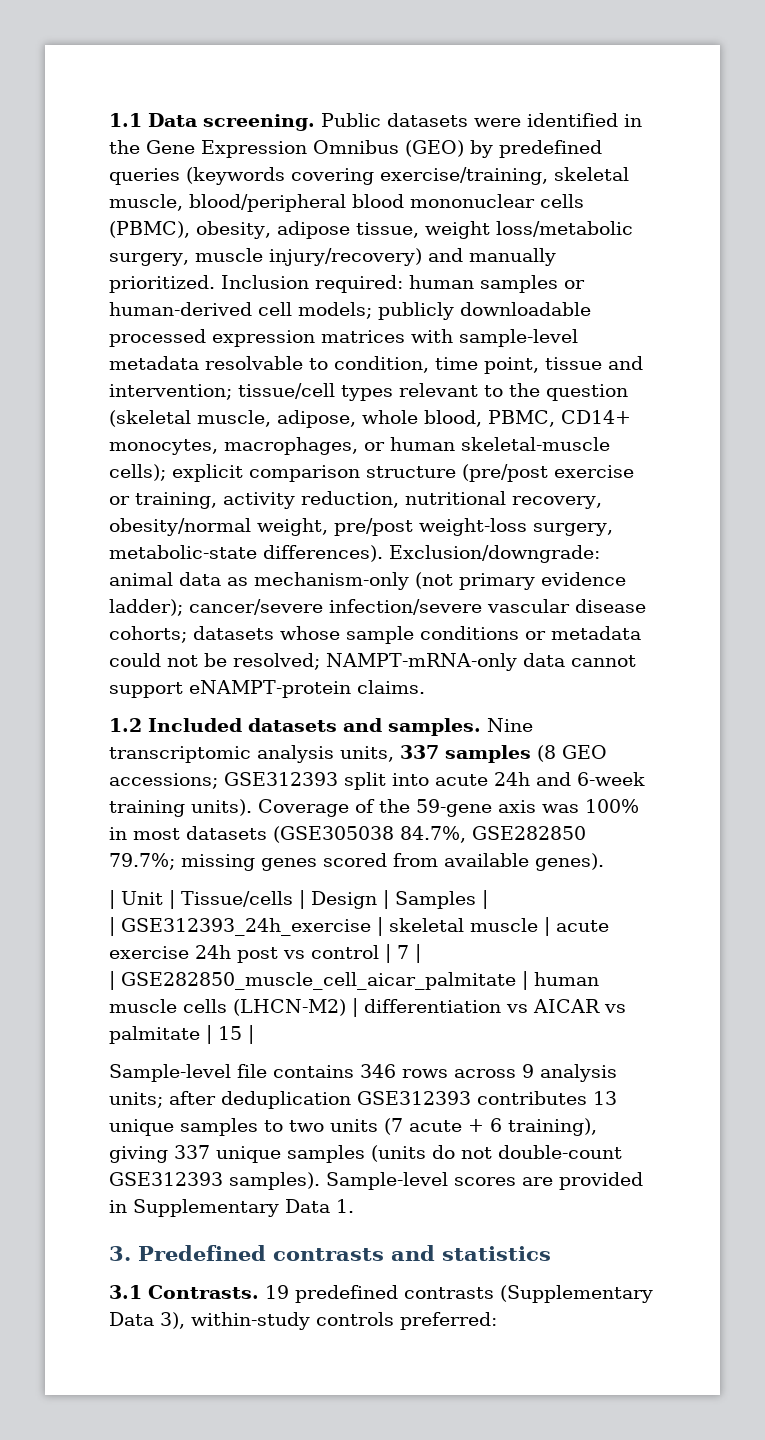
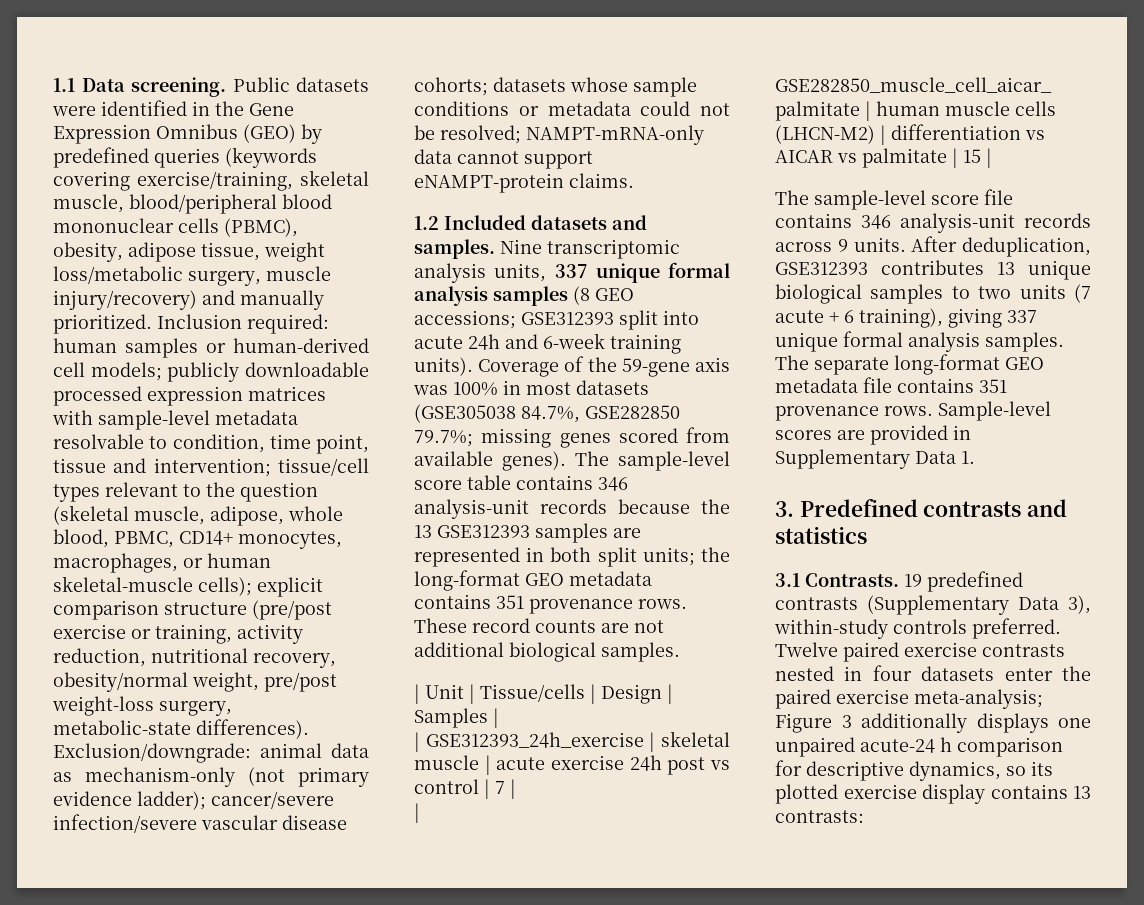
- Nine transcriptomic analysis units, 337 samples (8 GEO accessions; GSE312393 split into acute 24h and 6-week training units).
+ Nine transcriptomic analysis units, 337 unique formal analysis samples (8 GEO accessions; GSE312393 split into acute 24h and 6-week training units).
+ The sample-level score table contains 346 analysis-unit records because the 13 GSE312393 samples are represented in both split units; the long-format GEO metadata contains 351 provenance rows. These record counts are not additional biological samples.
- Sample-level file contains 346 rows across 9 analysis units; after deduplication GSE312393 contributes 13 unique samples to two units (7 acute + 6 training), giving 337 unique samples (units do not double-count GSE312393 samples).
+ The sample-level score file contains 346 analysis-unit records across 9 units. After deduplication, GSE312393 contributes 13 unique biological samples to two units (7 acute + 6 training), giving 337 unique formal analysis samples. The separate long-format GEO metadata file contains 351 provenance rows.
- 19 predefined contrasts (Supplementary Data 3), within-study controls preferred:
+ 19 predefined contrasts (Supplementary Data 3), within-study controls preferred. Twelve paired exercise contrasts nested in four datasets enter the paired exercise meta-analysis; Figure 3 additionally displays one unpaired acute-24 h comparison for descriptive dynamics, so its plotted exercise display contains 13 contrasts:

